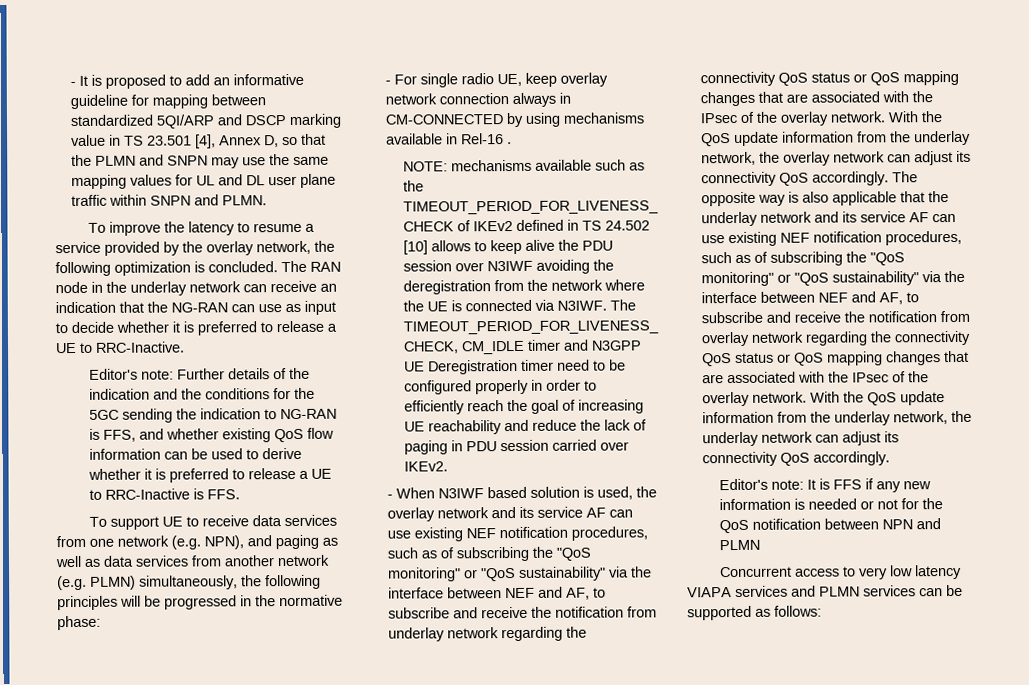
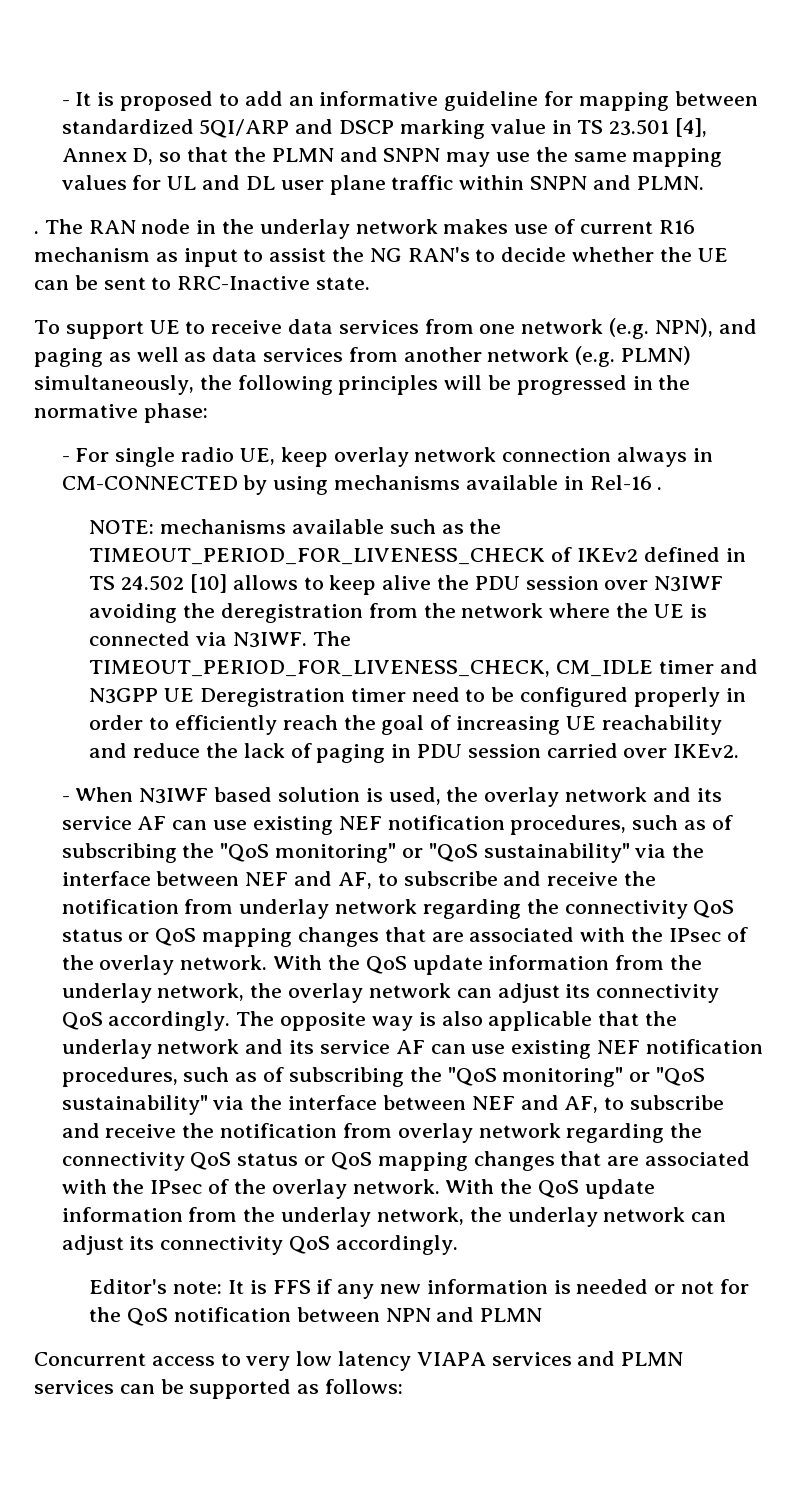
  - It is proposed to add an informative guideline for mapping between standardized 5QI/ARP and DSCP marking value in TS 23.501 [4], Annex D, so that the PLMN and SNPN may use the same mapping values for UL and DL user plane traffic within SNPN and PLMN.
- To improve the latency to resume a service provided by the overlay network, the following optimization is concluded.
+ .
- The RAN node in the underlay network can receive an indication that the NG-RAN can use as input to decide whether it is preferred to release a UE to RRC-Inactive.
- Editor's note: Further details of the indication and the conditions for the 5GC sending the indication to NG-RAN is FFS, and whether existing QoS flow information can be used to derive whether it is preferred to release a UE to RRC-Inactive is FFS.
+ The RAN node in the underlay network makes use of current R16 mechanism as input to assist the NG RAN's to decide whether the UE can be sent to RRC-Inactive state.

